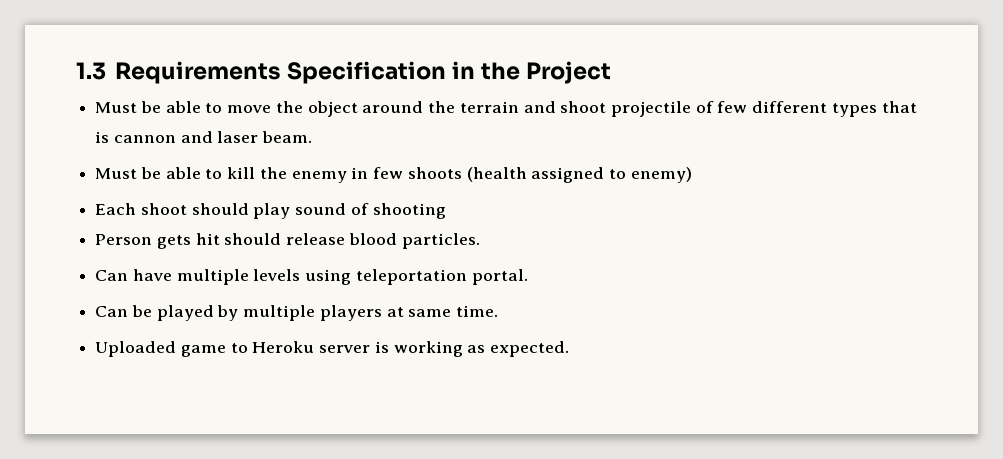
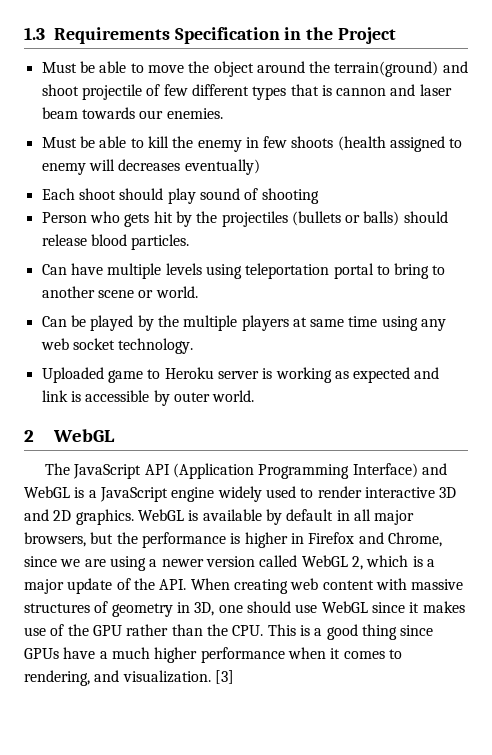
- Must be able to move the object around the terrain and shoot projectile of few different types that is cannon and laser beam.
+ Must be able to move the object around the terrain(ground) and shoot projectile of few different types that is cannon and laser beam towards our enemies.
- Must be able to kill the enemy in few shoots (health assigned to enemy)
+ Must be able to kill the enemy in few shoots (health assigned to enemy will decreases eventually)
- Person gets hit should release blood particles.
+ Person who gets hit by the projectiles (bullets or balls) should release blood particles.
- Can have multiple levels using teleportation portal.
+ Can have multiple levels using teleportation portal to bring to another scene or world.
- Can be played by multiple players at same time.
+ Can be played by the multiple players at same time using any web socket technology.
- Uploaded game to Heroku server is working as expected.
+ Uploaded game to Heroku server is working as expected and link is accessible by outer world.
+ 2 WebGL
+ The JavaScript API (Application Programming Interface) and WebGL is a JavaScript engine widely used to render interactive 3D and 2D graphics. WebGL is available by default in all major browsers, but the performance is higher in Firefox and Chrome, since we are using a newer version called WebGL 2, which is a major update of the API. When creating web content with massive structures of geometry in 3D, one should use WebGL since it makes use of the GPU rather than the CPU. This is a good thing since GPUs have a much higher performance when it comes to rendering, and visualization. [3]

